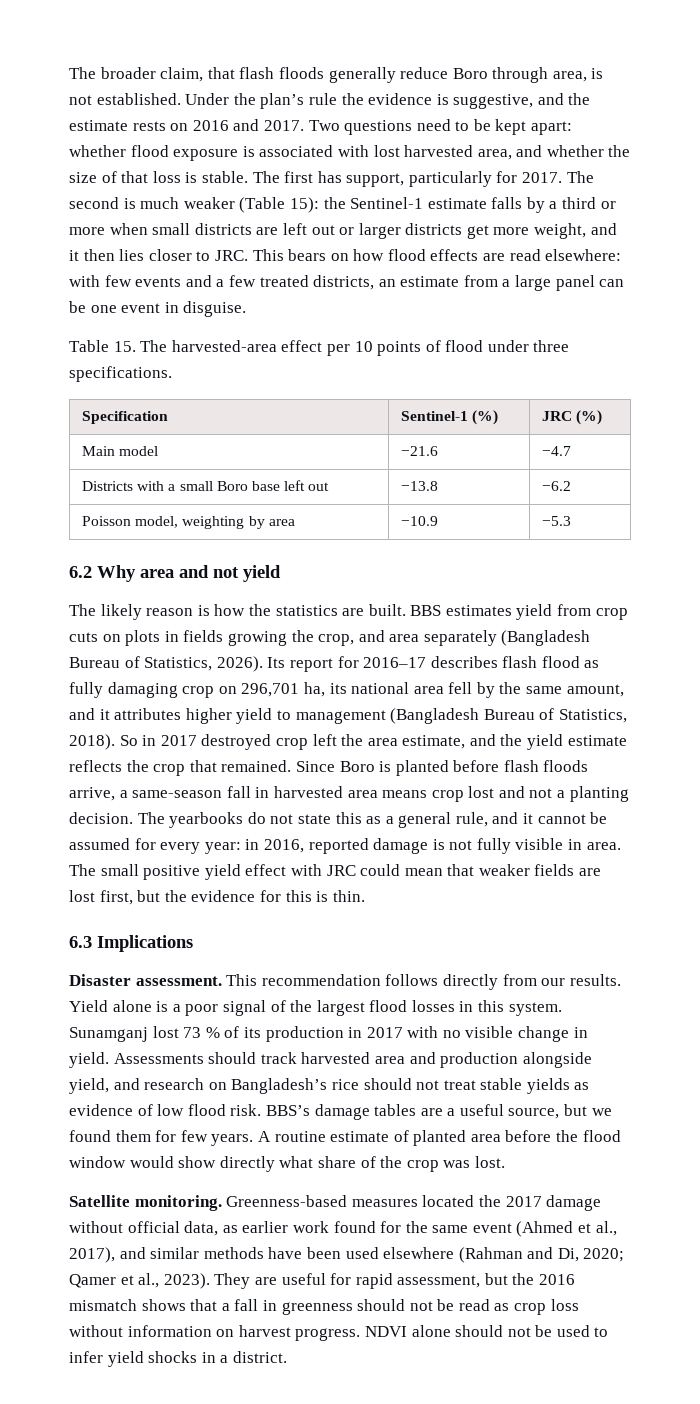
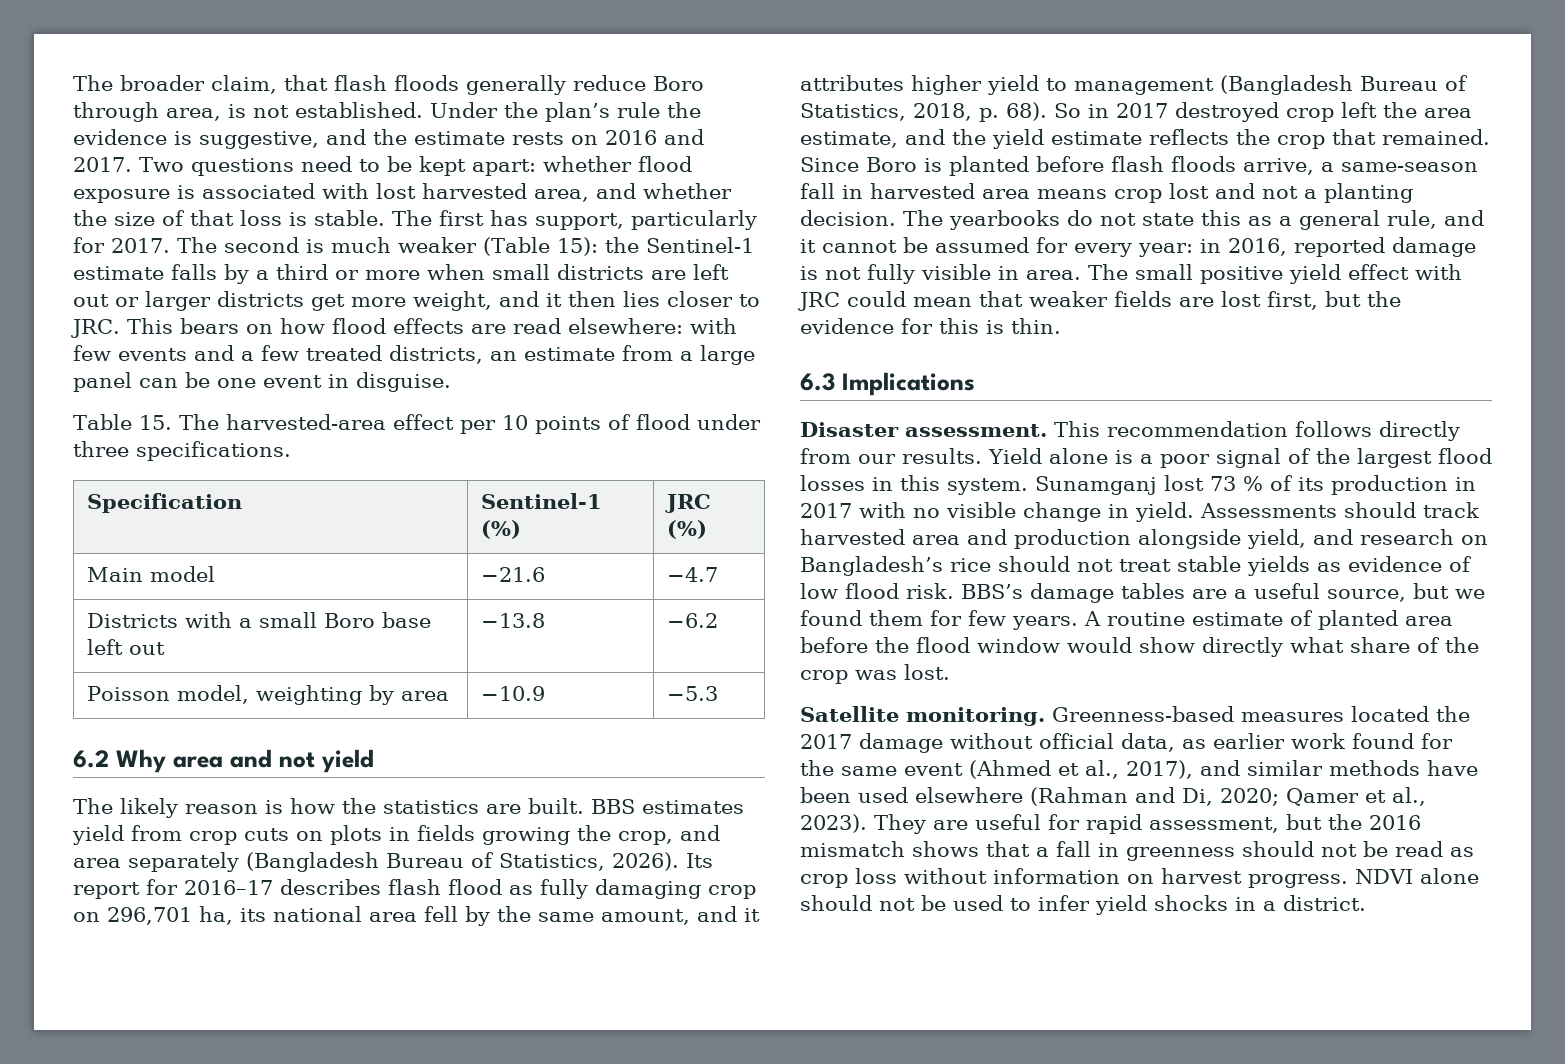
- Its report for 2016–17 describes flash flood as fully damaging crop on 296,701 ha, its national area fell by the same amount, and it attributes higher yield to management (Bangladesh Bureau of Statistics, 2018).
+ Its report for 2016–17 describes flash flood as fully damaging crop on 296,701 ha, its national area fell by the same amount, and it attributes higher yield to management (Bangladesh Bureau of Statistics, 2018, p. 68).

